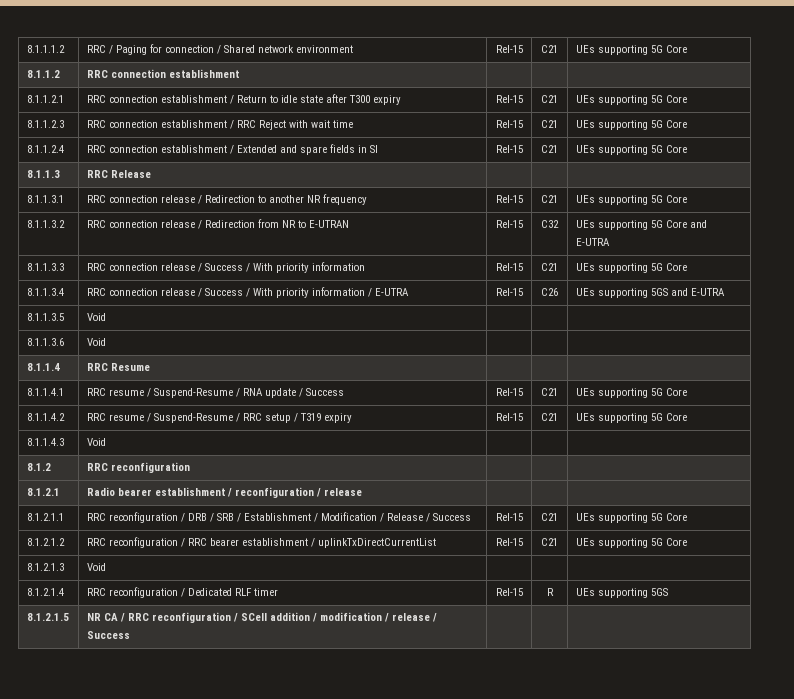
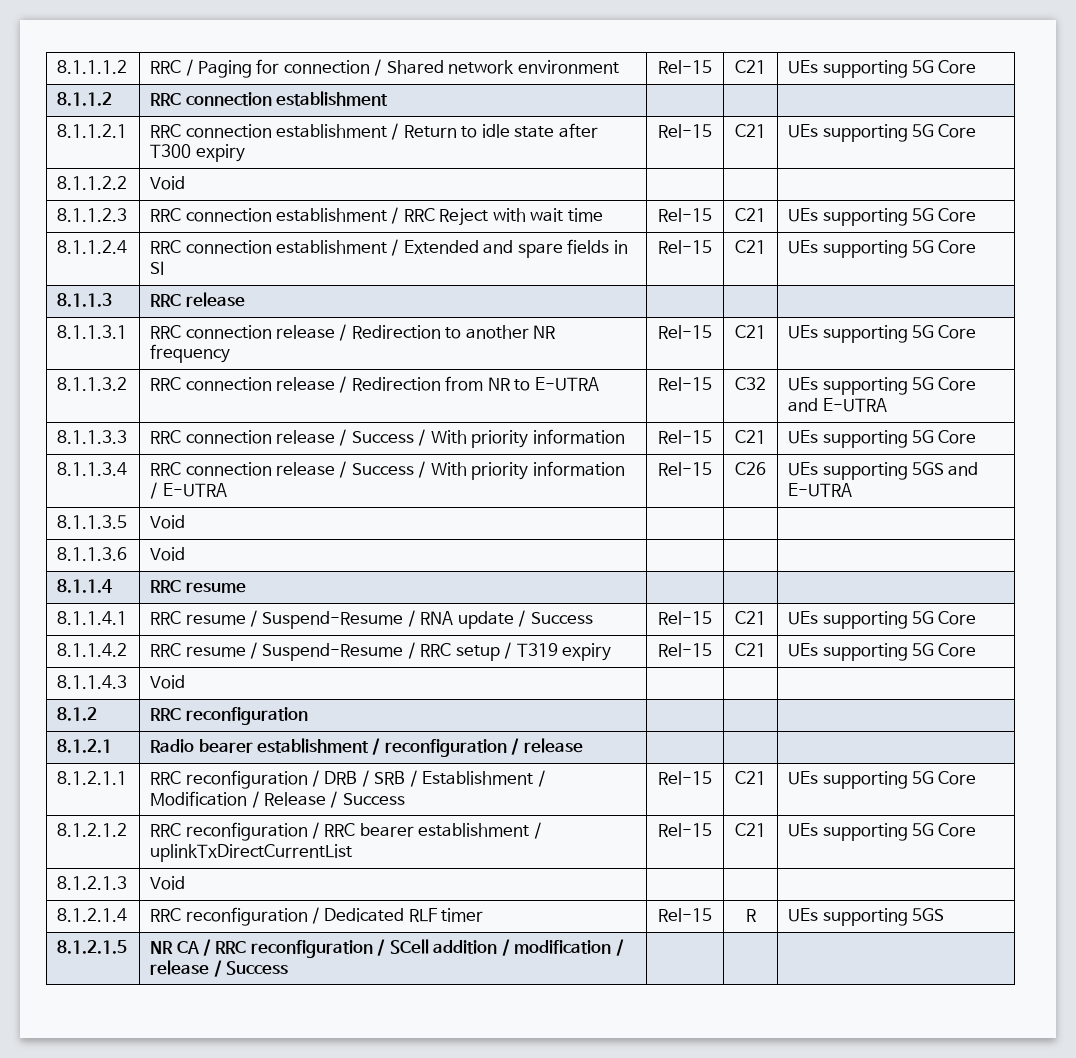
+ 8.1.1.2.2 | Void | | |
- 8.1.1.3 | RRC Release | | |
+ 8.1.1.3 | RRC release | | |
- 8.1.1.3.2 | RRC connection release / Redirection from NR to E-UTRAN | Rel-15 | C32 | UEs supporting 5G Core and E-UTRA
+ 8.1.1.3.2 | RRC connection release / Redirection from NR to E-UTRA | Rel-15 | C32 | UEs supporting 5G Core and E-UTRA
- 8.1.1.4 | RRC Resume | | |
+ 8.1.1.4 | RRC resume | | |

